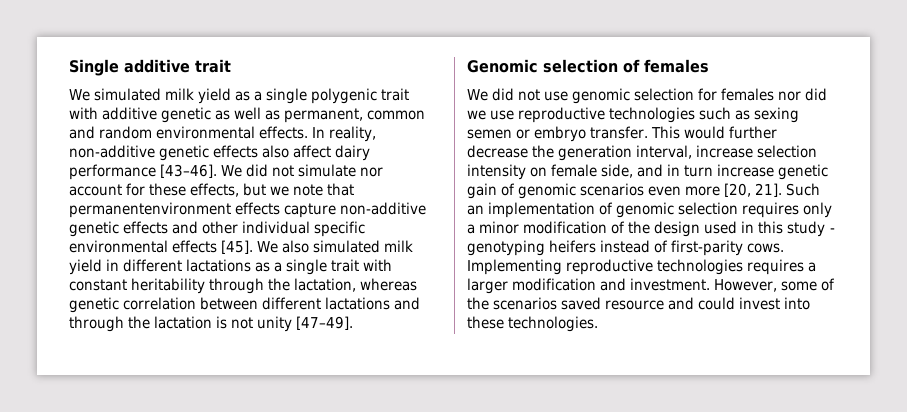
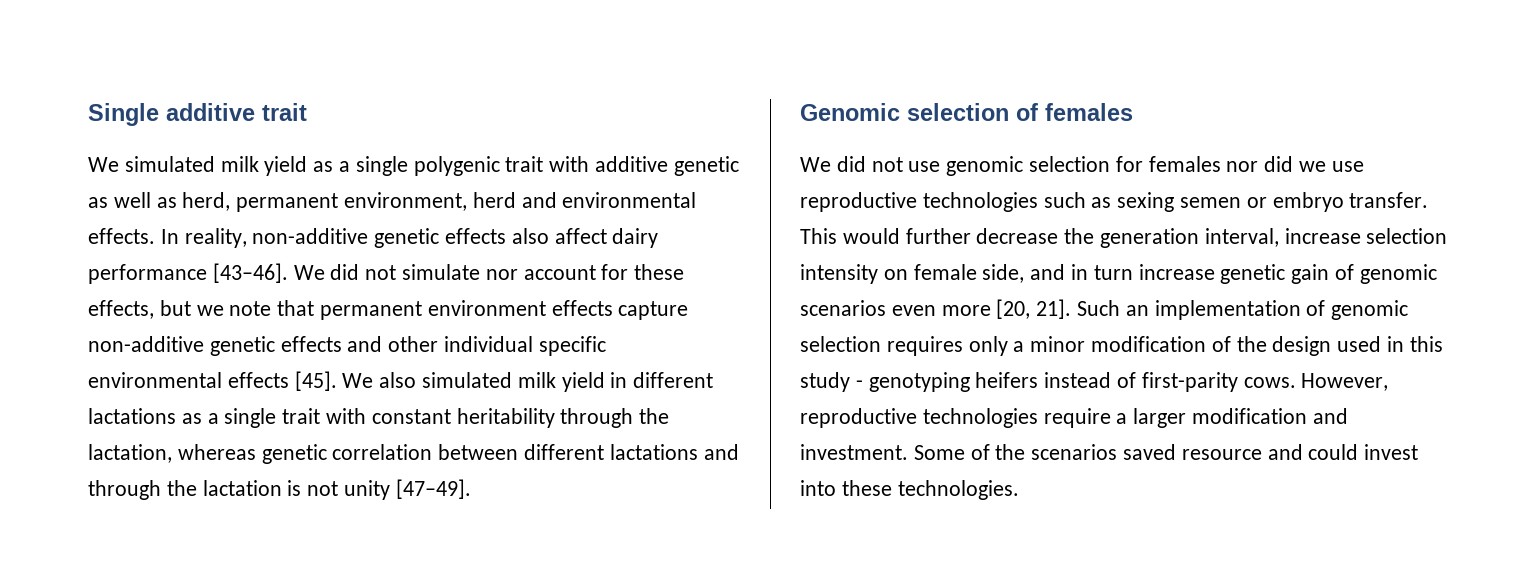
- We simulated milk yield as a single polygenic trait with additive genetic as well as permanent, common and random environmental effects.
+ We simulated milk yield as a single polygenic trait with additive genetic as well as herd, permanent environment, herd and environmental effects.
- We did not simulate nor account for these effects, but we note that permanentenvironment effects capture non-additive genetic effects and other individual specific environmental effects [45].
+ We did not simulate nor account for these effects, but we note that permanent environment effects capture non-additive genetic effects and other individual specific environmental effects [45].
- Implementing reproductive technologies requires a larger modification and investment.
+ However, reproductive technologies require a larger modification and investment.
- However, some of the scenarios saved resource and could invest into these technologies.
+ Some of the scenarios saved resource and could invest into these technologies.

